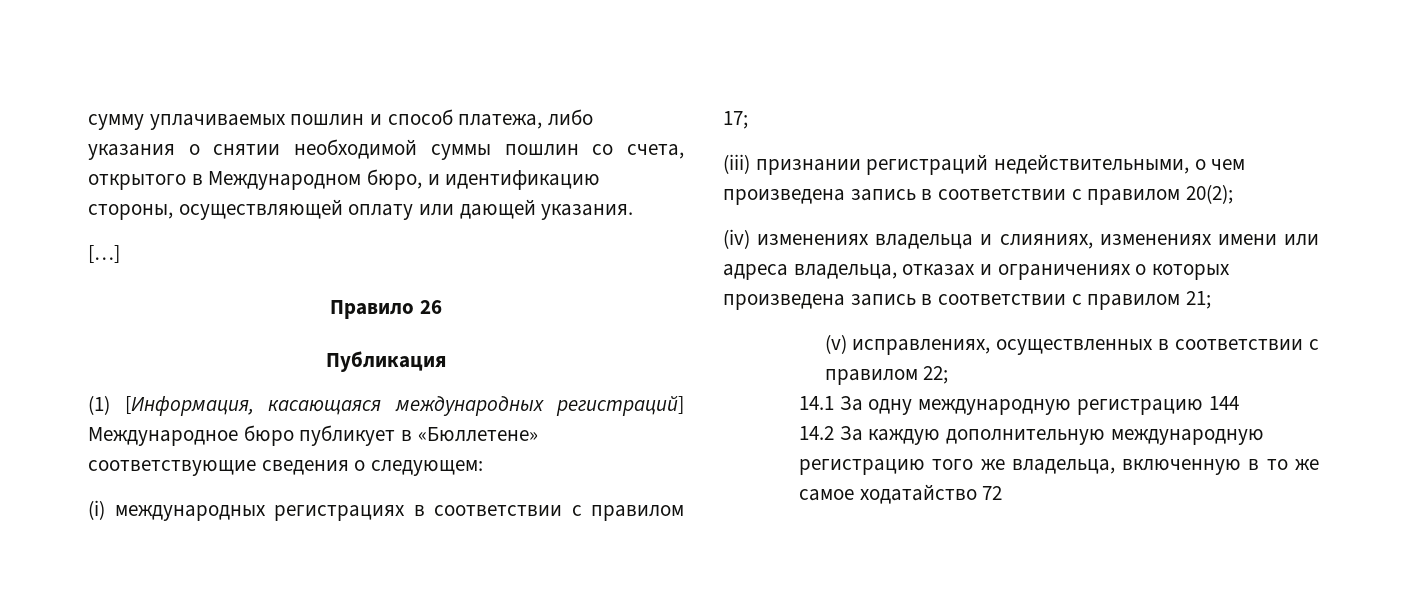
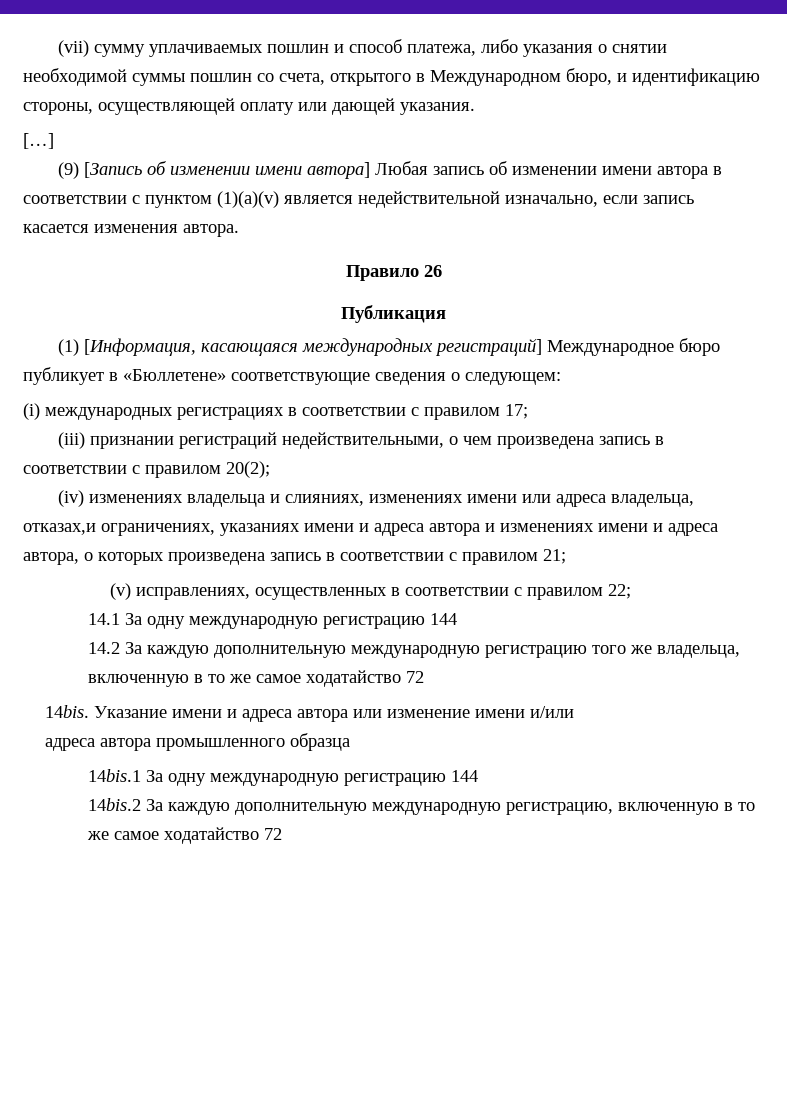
- сумму уплачиваемых пошлин и способ платежа, либо указания о снятии необходимой суммы пошлин со счета, открытого в Международном бюро, и идентификацию стороны, осуществляющей оплату или дающей указания.
+ (vii) сумму уплачиваемых пошлин и способ платежа, либо указания о снятии необходимой суммы пошлин со счета, открытого в Международном бюро, и идентификацию стороны, осуществляющей оплату или дающей указания.
+ (9) [Запись об изменении имени автора] Любая запись об изменении имени автора в соответствии с пунктом (1)(а)(v) является недействительной изначально, если запись касается изменения автора.
- (iv) изменениях владельца и слияниях, изменениях имени или адреса владельца, отказах и ограничениях о которых произведена запись в соответствии с правилом 21;
+ (iv) изменениях владельца и слияниях, изменениях имени или адреса владельца, отказах,и ограничениях, указаниях имени и адреса автора и изменениях имени и адреса автора, о которых произведена запись в соответствии с правилом 21;
+ 14bis. Указание имени и адреса автора или изменение имени и/или
+ адреса автора промышленного образца
+ 14bis.1 За одну международную регистрацию 144
+ 14bis.2 За каждую дополнительную международную регистрацию, включенную в то же самое ходатайство 72

